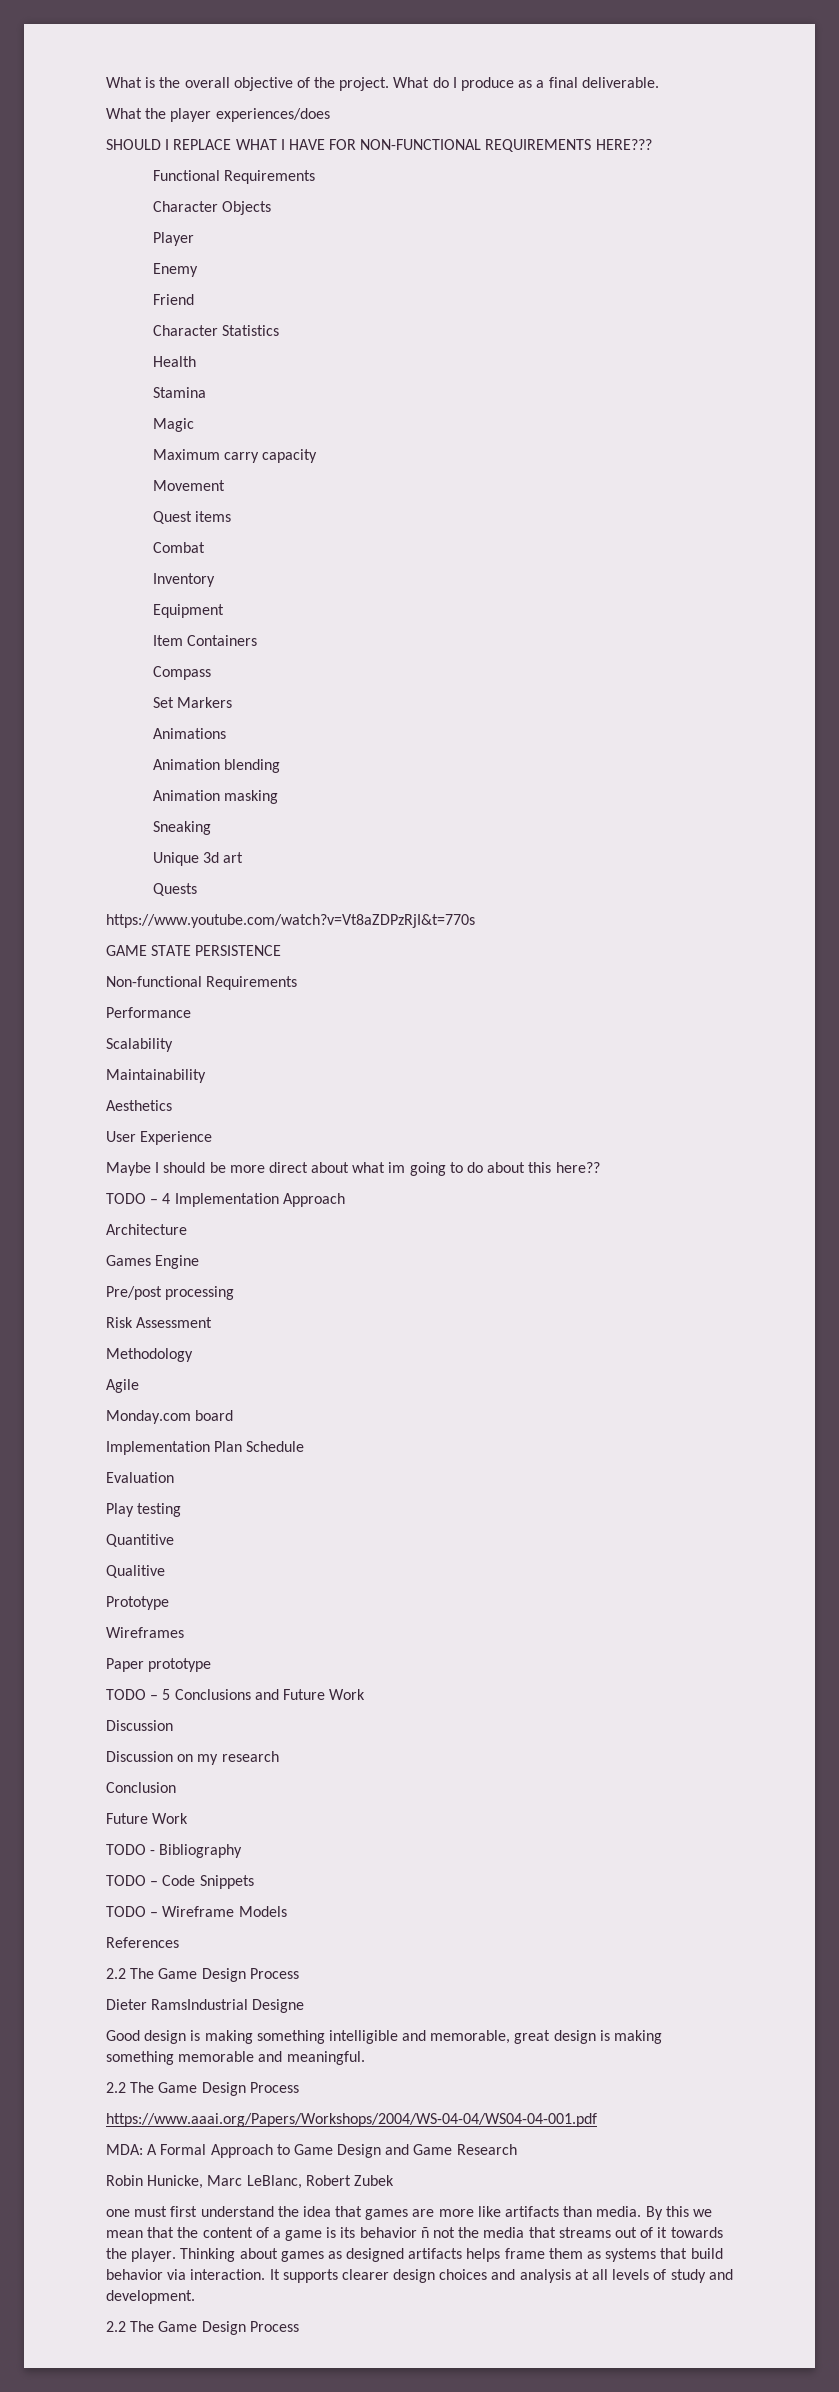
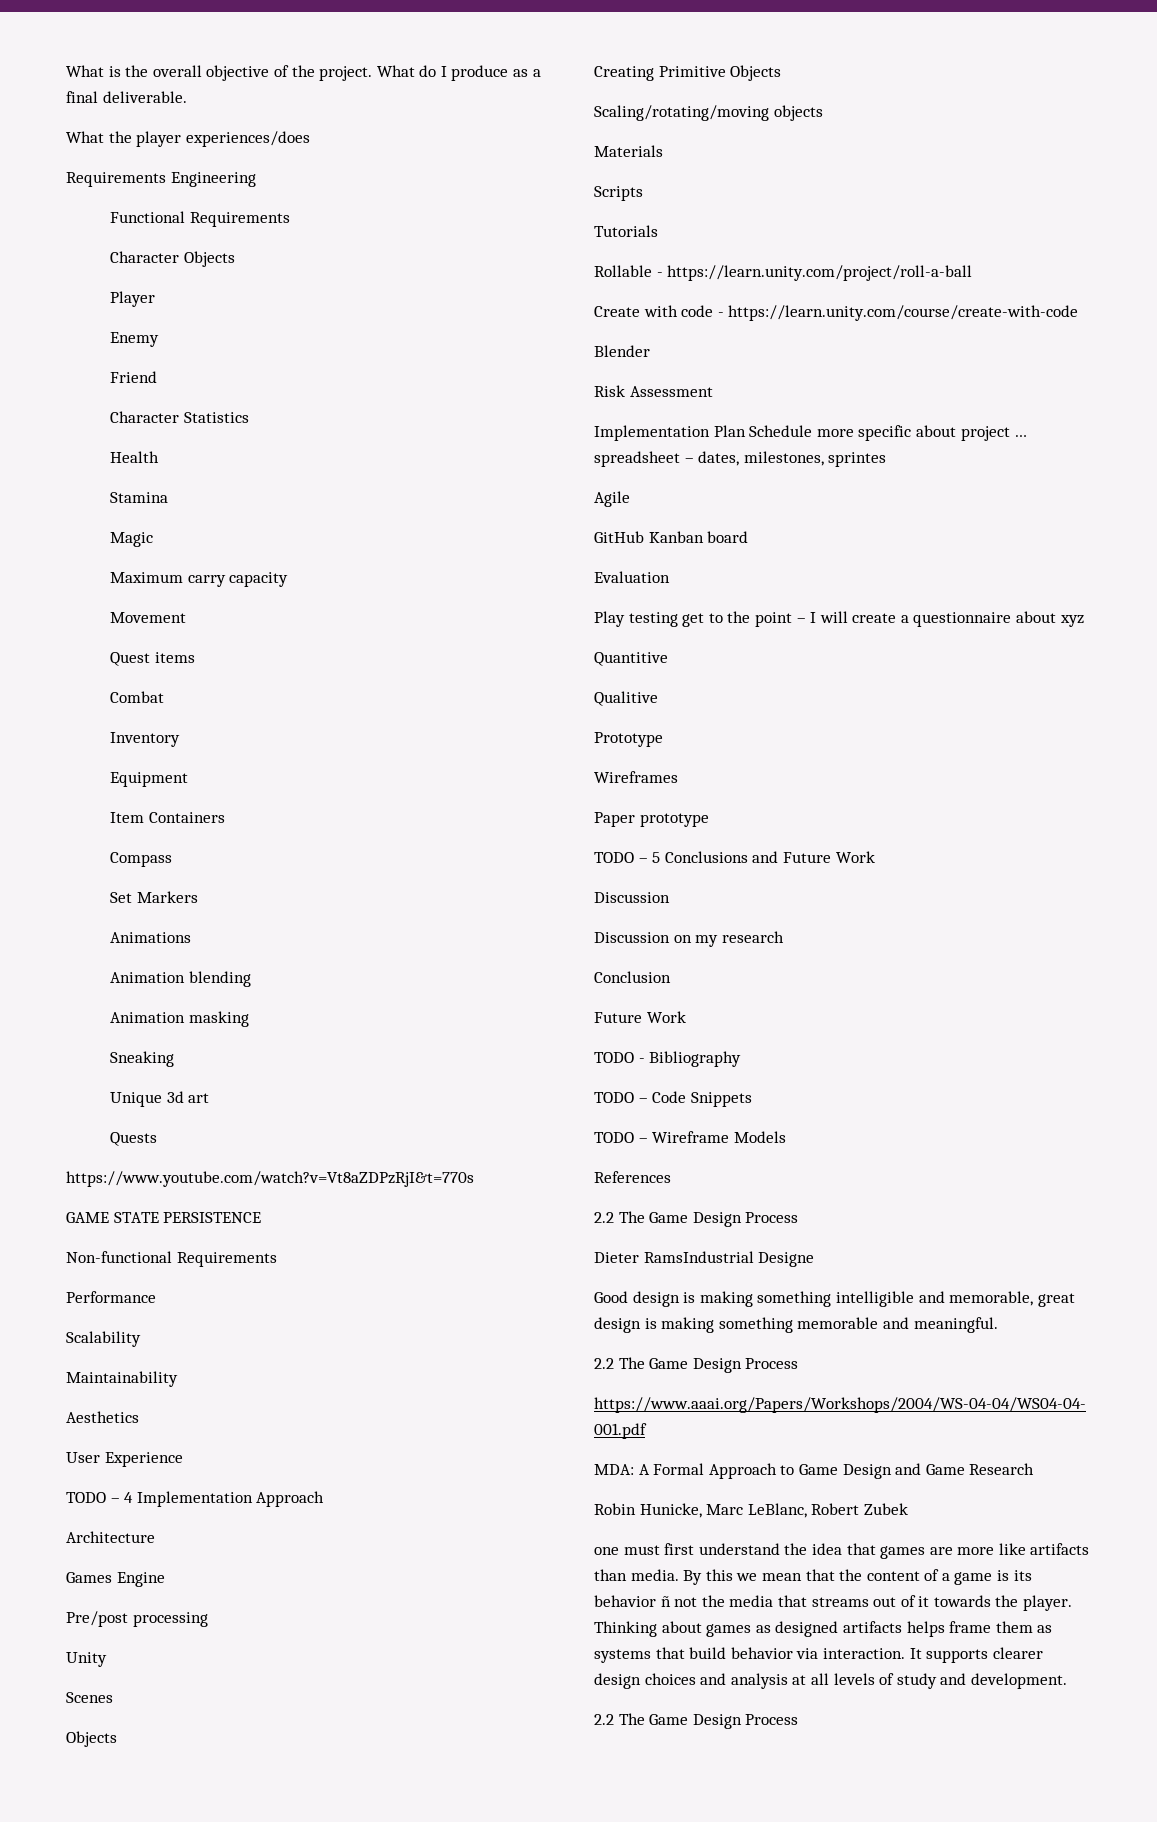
- SHOULD I REPLACE WHAT I HAVE FOR NON-FUNCTIONAL REQUIREMENTS HERE???
+ Requirements Engineering
- Maybe I should be more direct about what im going to do about this here??
+ Unity
+ Scenes
+ Objects
+ Creating Primitive Objects
+ Scaling/rotating/moving objects
+ Materials
+ Scripts
+ Tutorials
+ Rollable - https://learn.unity.com/project/roll-a-ball
+ Create with code - https://learn.unity.com/course/create-with-code
+ Blender
  Risk Assessment
- Methodology
+ Implementation Plan Schedule more specific about project … spreadsheet – dates, milestones, sprintes
  Agile
- Monday.com board
- Implementation Plan Schedule
+ GitHub Kanban board
  Evaluation
- Play testing
+ Play testing get to the point – I will create a questionnaire about xyz

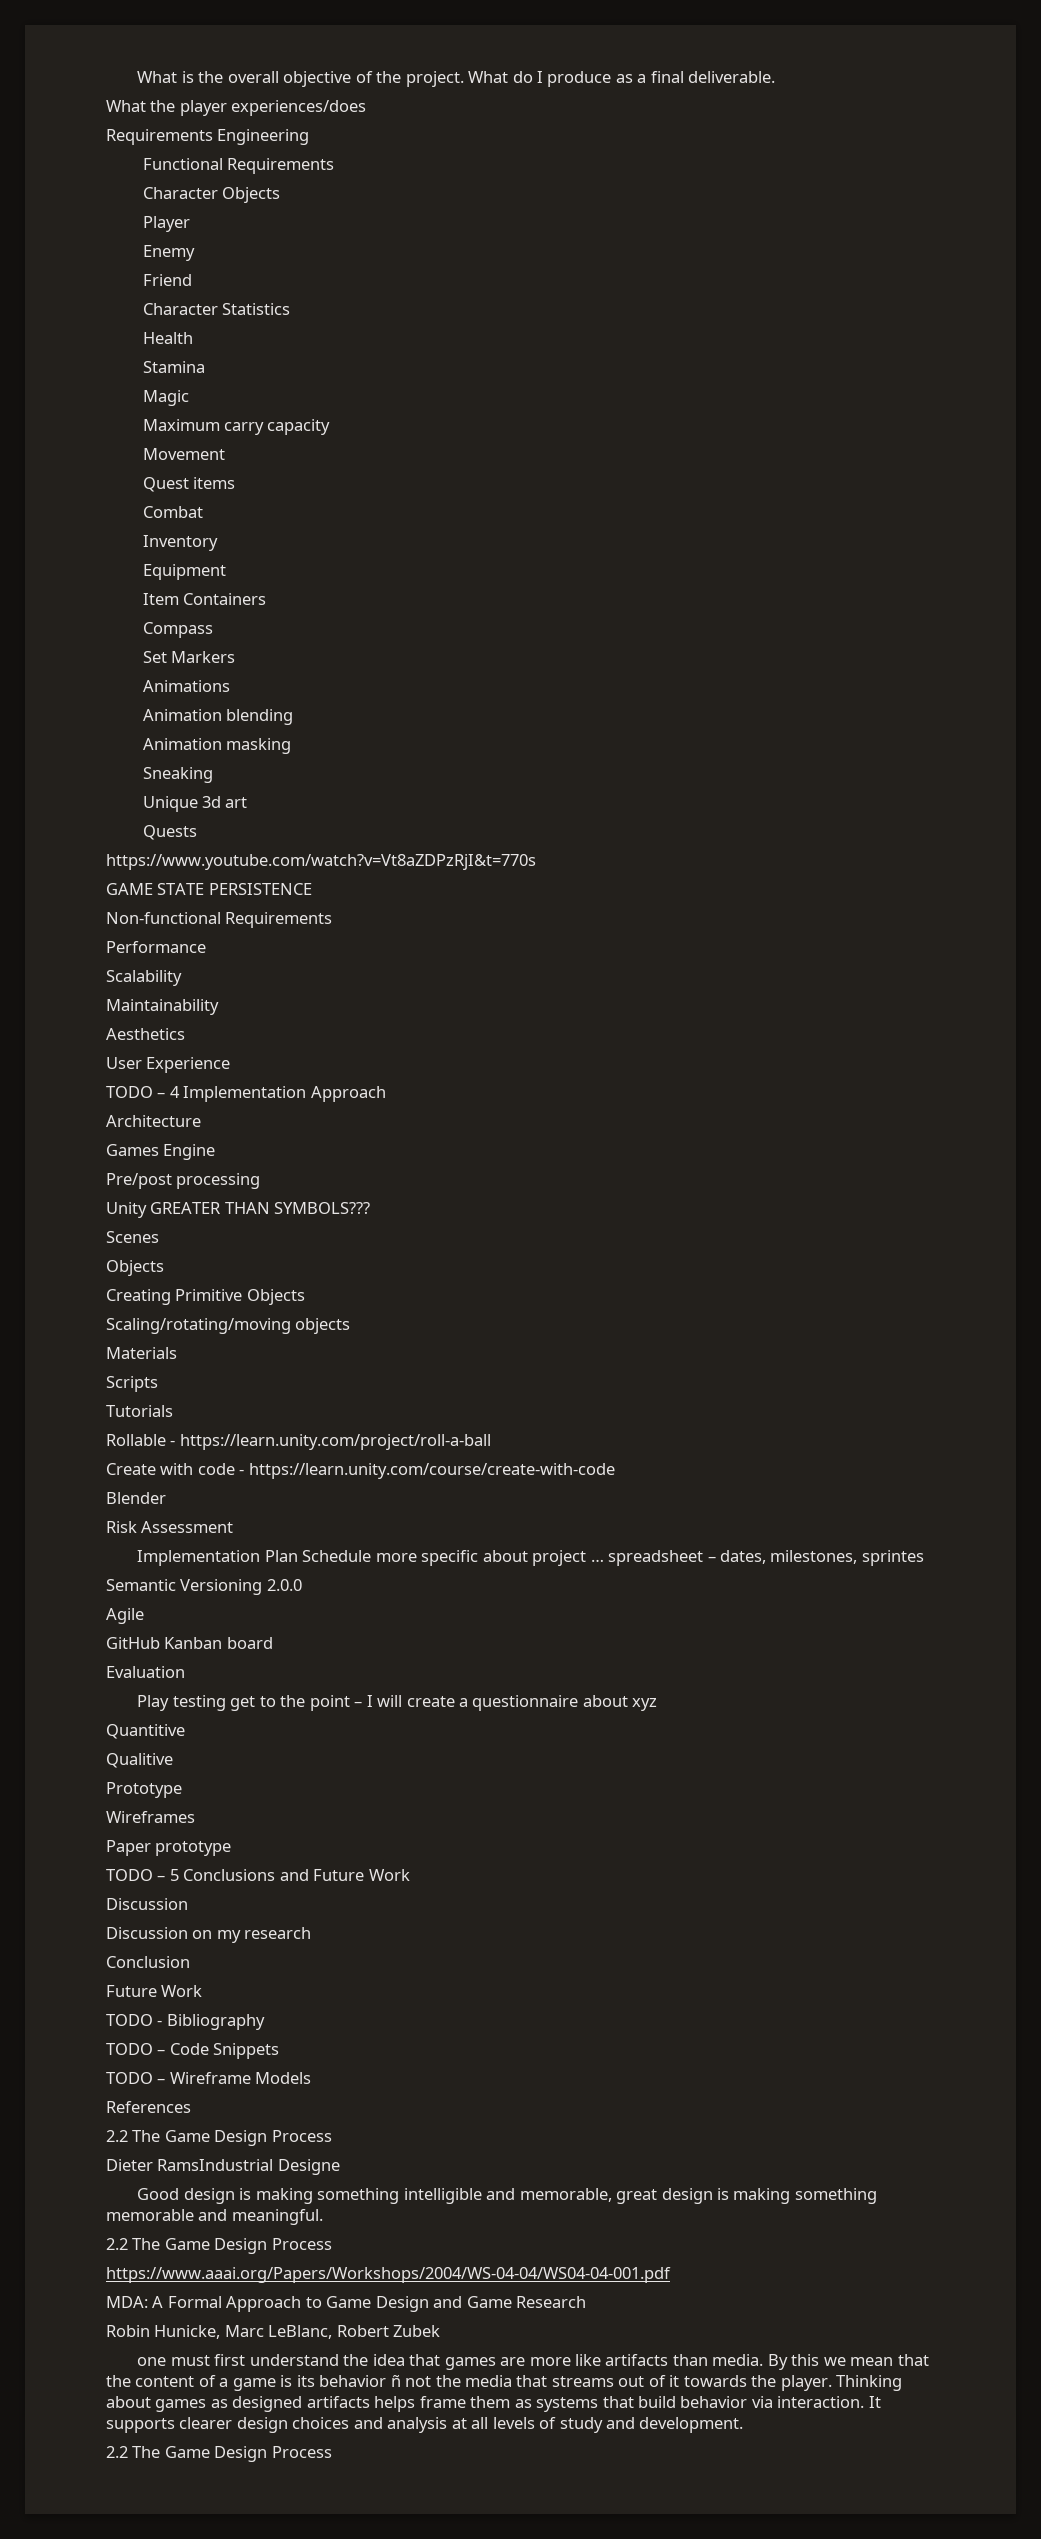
- Unity
+ Unity GREATER THAN SYMBOLS???
+ Semantic Versioning 2.0.0

